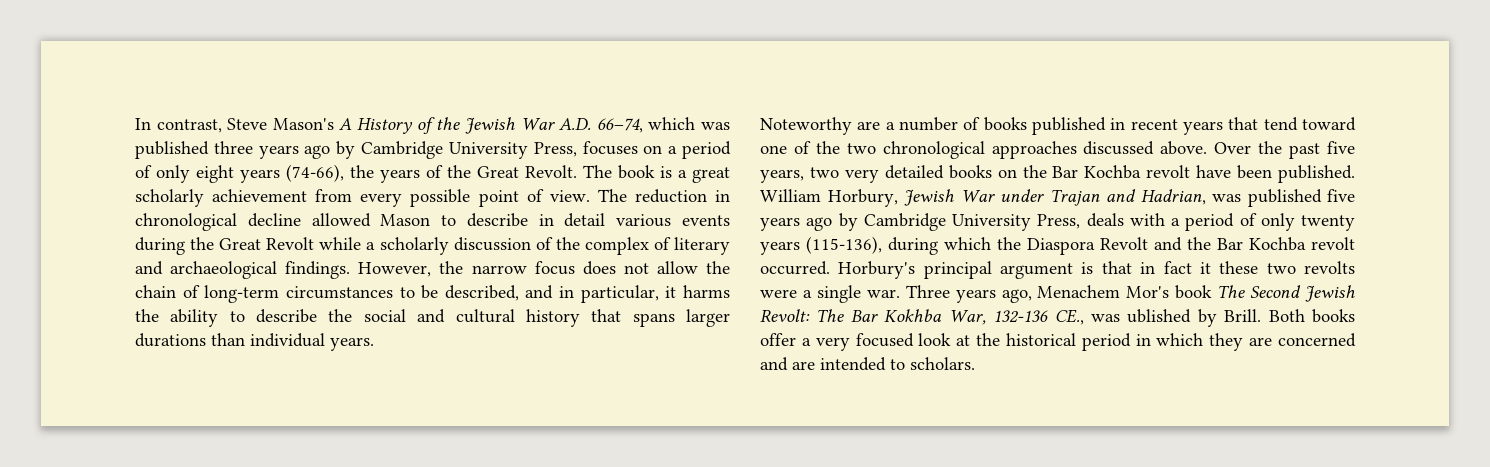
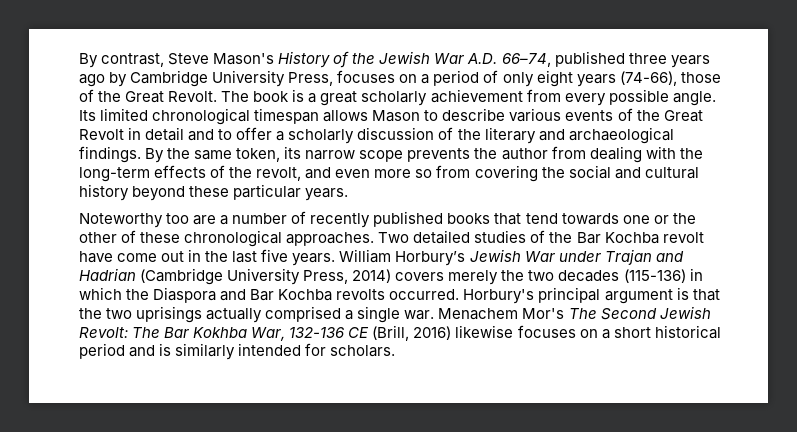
- In contrast, Steve Mason's A History of the Jewish War A.D. 66–74, which was published three years ago by Cambridge University Press, focuses on a period of only eight years (74-66), the years of the Great Revolt.
+ By contrast, Steve Mason's History of the Jewish War A.D. 66–74, published three years ago by Cambridge University Press, focuses on a period of only eight years (74-66), those of the Great Revolt.
- The book is a great scholarly achievement from every possible point of view. The reduction in chronological decline allowed Mason to describe in detail various events during the Great Revolt while a scholarly discussion of the complex of literary and archaeological findings.
+ The book is a great scholarly achievement from every possible angle. Its limited chronological timespan allows Mason to describe various events of the Great Revolt in detail and to offer a scholarly discussion of the literary and archaeological findings.
- However, the narrow focus does not allow the chain of long-term circumstances to be described, and in particular, it harms the ability to describe the social and cultural history that spans larger durations than individual years.
+ By the same token, its narrow scope prevents the author from dealing with the long-term effects of the revolt, and even more so from covering the social and cultural history beyond these particular years.
- Noteworthy are a number of books published in recent years that tend toward one of the two chronological approaches discussed above. Over the past five years, two very detailed books on the Bar Kochba revolt have been published. William Horbury, Jewish War under Trajan and Hadrian, was published five years ago by Cambridge University Press, deals with a period of only twenty years (115-136), during which the Diaspora Revolt and the Bar Kochba revolt occurred.
+ Noteworthy too are a number of recently published books that tend towards one or the other of these chronological approaches. Two detailed studies of the Bar Kochba revolt have come out in the last five years. William Horbury’s Jewish War under Trajan and Hadrian (Cambridge University Press, 2014) covers merely the two decades (115-136) in which the Diaspora and Bar Kochba revolts occurred.
- Horbury's principal argument is that in fact it these two revolts were a single war. Three years ago, Menachem Mor's book The Second Jewish Revolt: The Bar Kokhba War, 132-136 CE., was ublished by Brill. Both books offer a very focused look at the historical period in which they are concerned and are intended to scholars.
+ Horbury's principal argument is that the two uprisings actually comprised a single war. Menachem Mor's The Second Jewish Revolt: The Bar Kokhba War, 132-136 CE (Brill, 2016) likewise focuses on a short historical period and is similarly intended for scholars.

